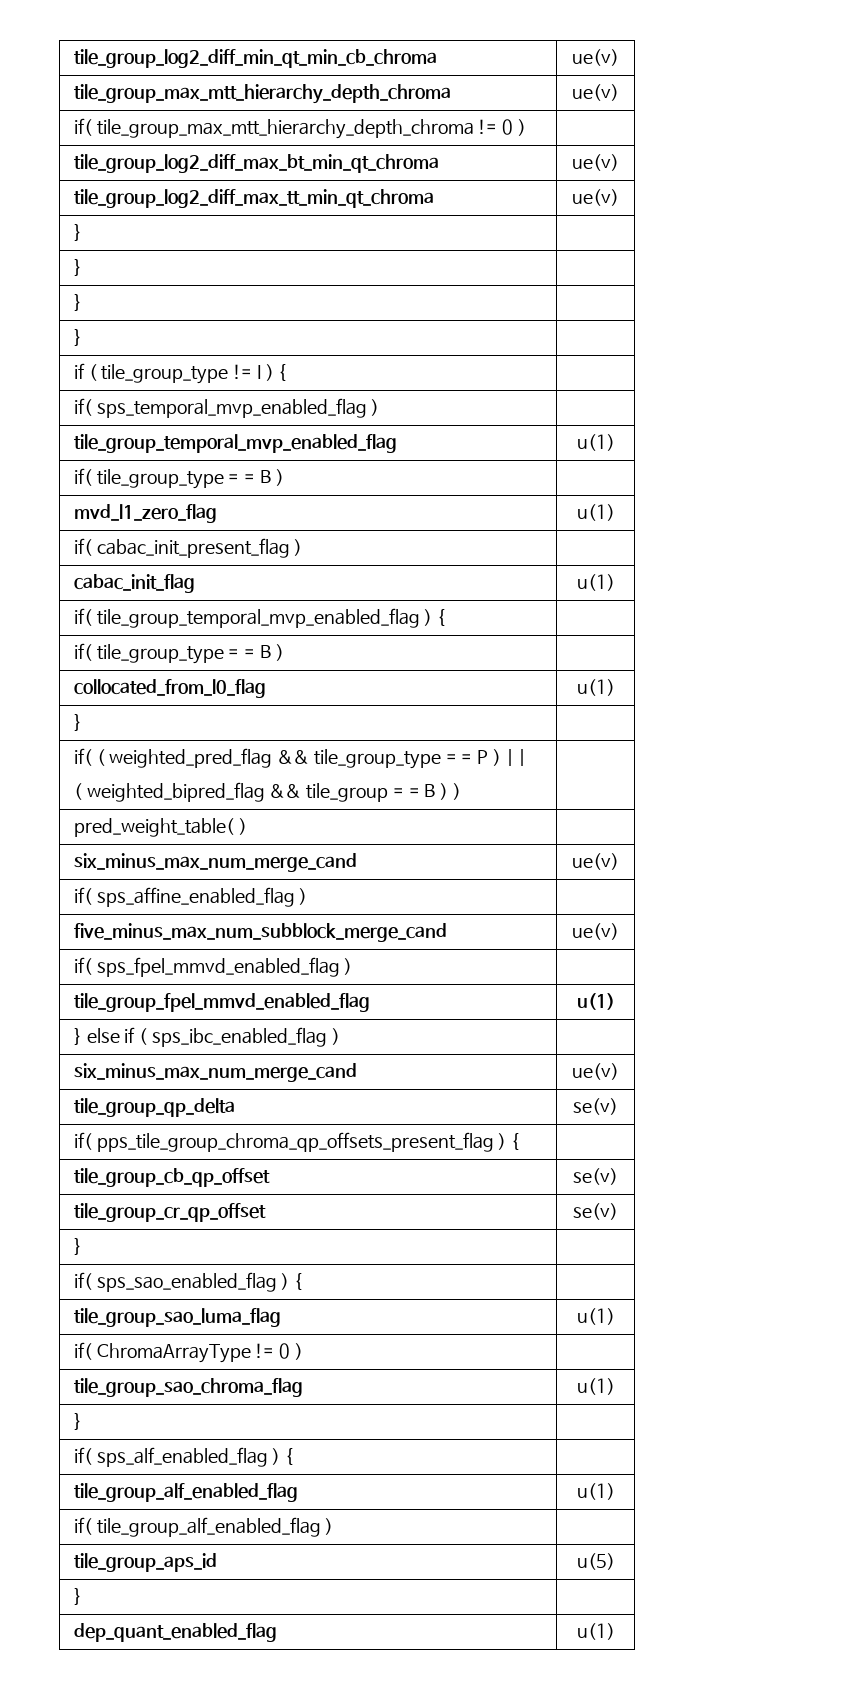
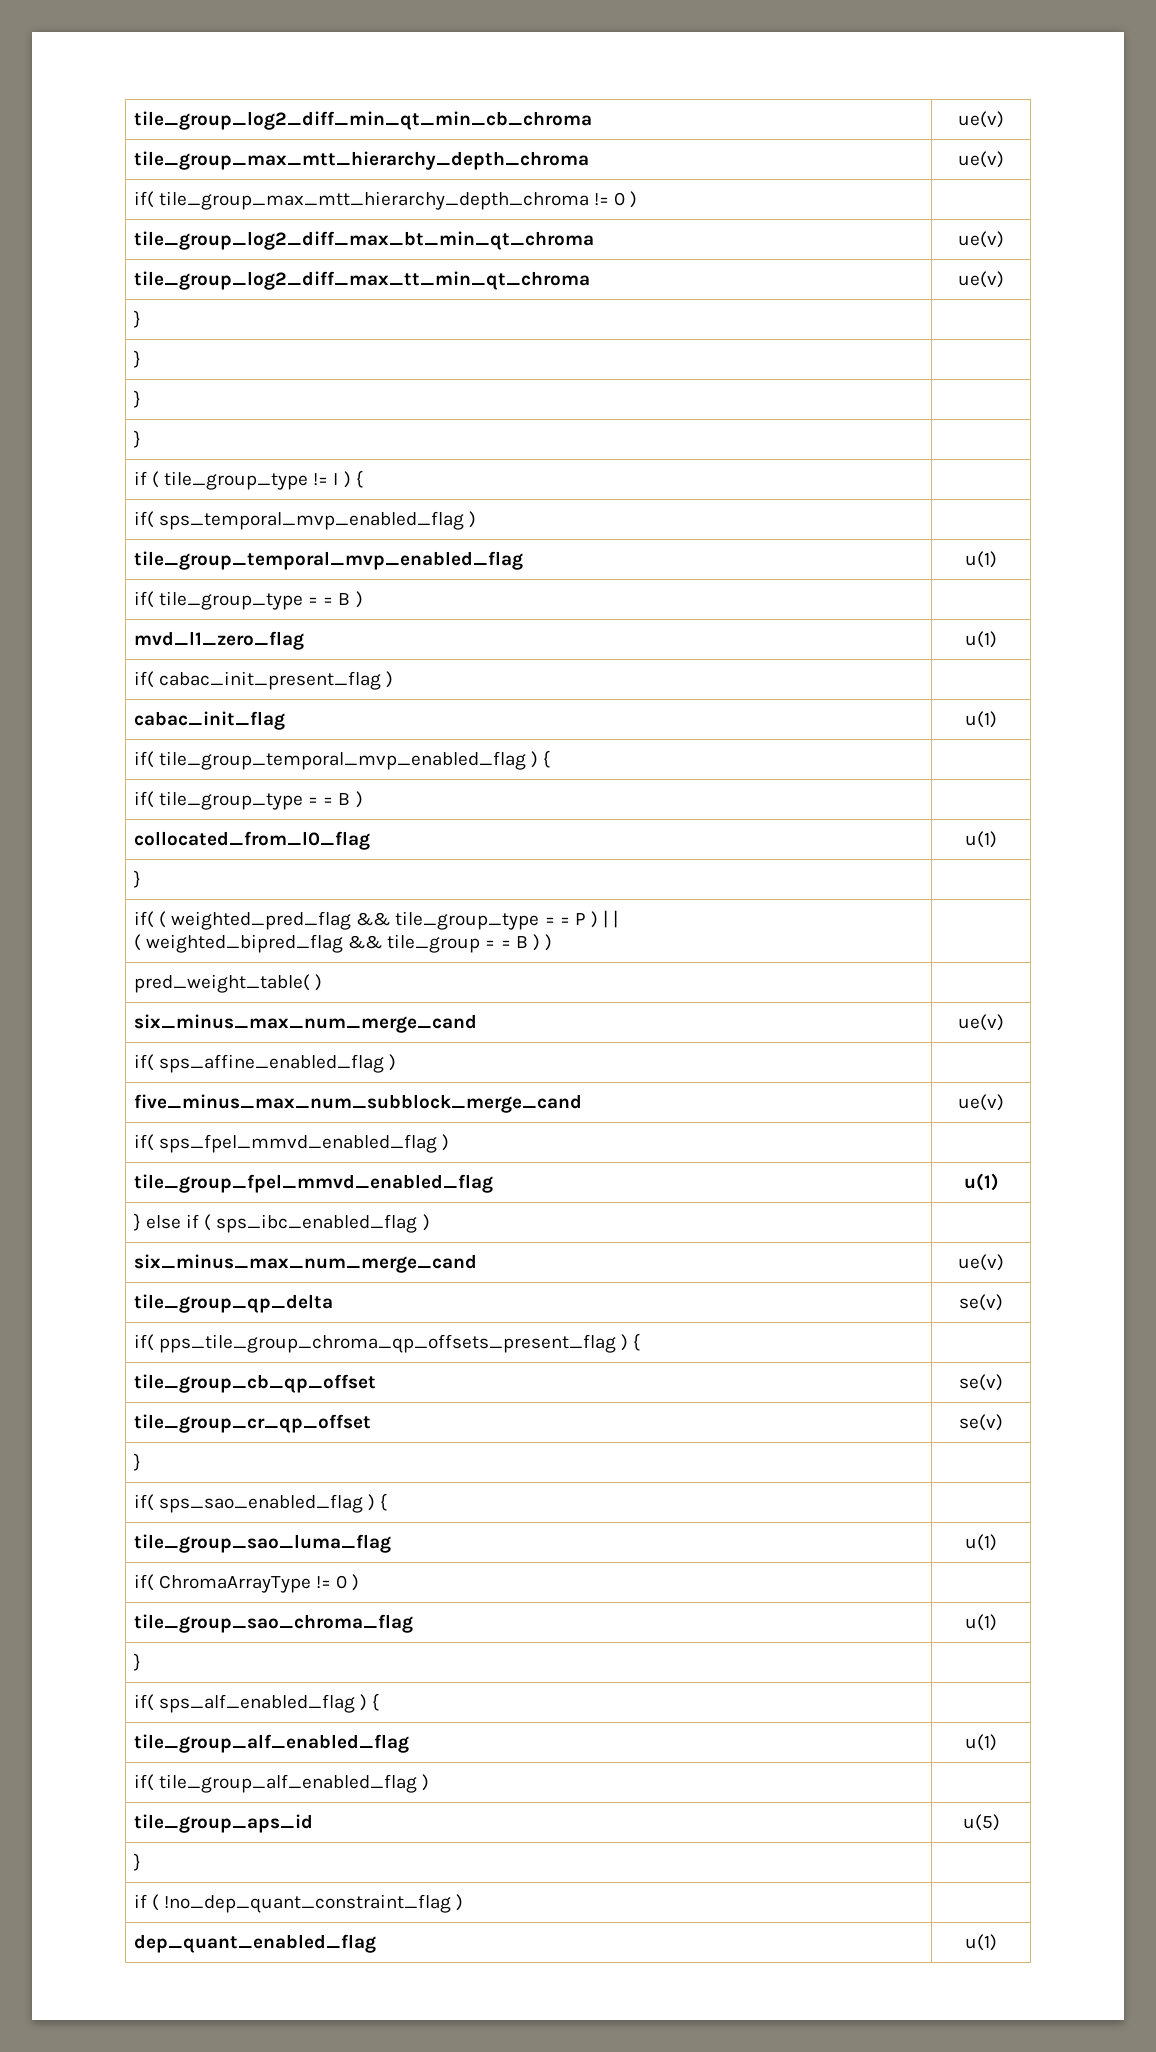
+ if ( !no_dep_quant_constraint_flag ) |

